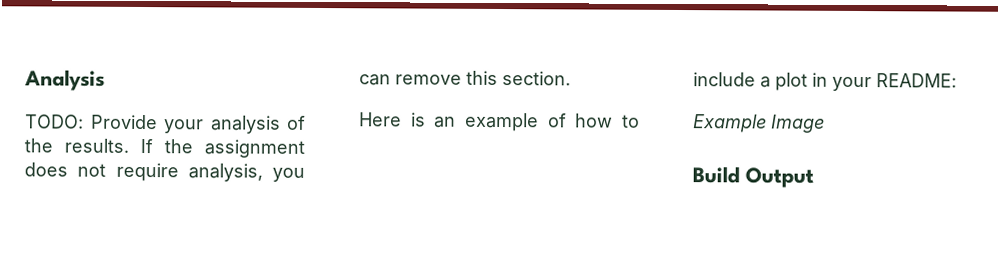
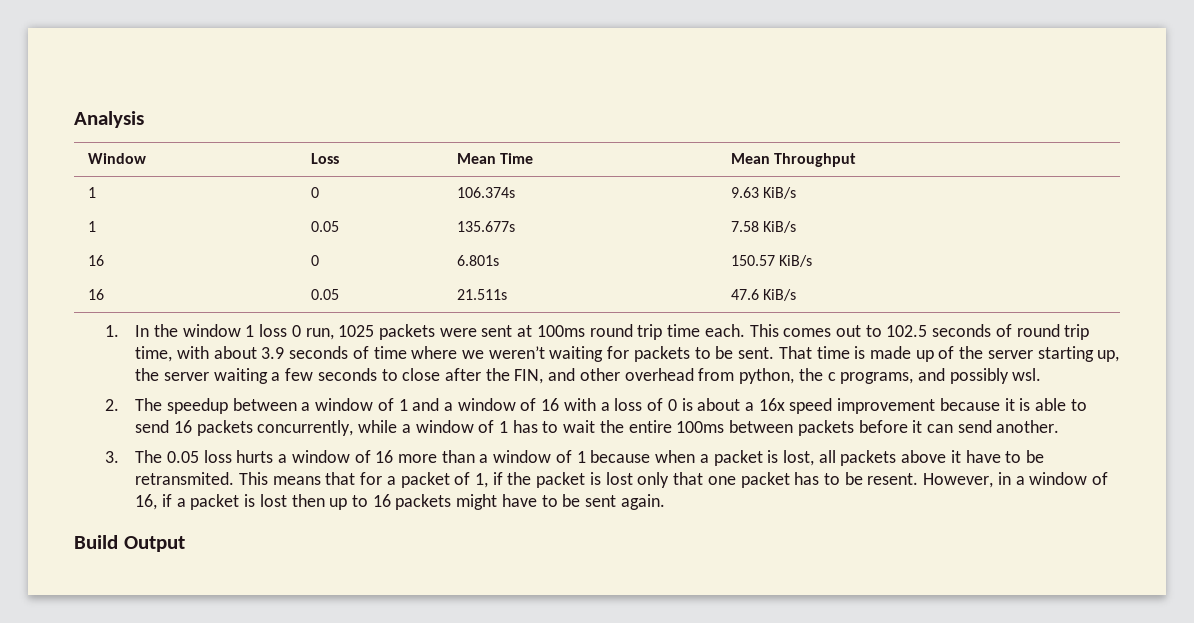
- TODO: Provide your analysis of the results. If the assignment does not require analysis, you can remove this section.
- Here is an example of how to include a plot in your README:
- Example Image
+ Window | Loss | Mean Time | Mean Throughput
+ 1 | 0 | 106.374s | 9.63 KiB/s
+ 1 | 0.05 | 135.677s | 7.58 KiB/s
+ 16 | 0 | 6.801s | 150.57 KiB/s
+ 16 | 0.05 | 21.511s | 47.6 KiB/s
+ 1. In the window 1 loss 0 run, 1025 packets were sent at 100ms round trip time each. This comes out to 102.5 seconds of round trip time, with about 3.9 seconds of time where we weren’t waiting for packets to be sent. That time is made up of the server starting up, the server waiting a few seconds to close after the FIN, and other overhead from python, the c programs, and possibly wsl.
+ 2. The speedup between a window of 1 and a window of 16 with a loss of 0 is about a 16x speed improvement because it is able to send 16 packets concurrently, while a window of 1 has to wait the entire 100ms between packets before it can send another.
+ 3. The 0.05 loss hurts a window of 16 more than a window of 1 because when a packet is lost, all packets above it have to be retransmited. This means that for a packet of 1, if the packet is lost only that one packet has to be resent. However, in a window of 16, if a packet is lost then up to 16 packets might have to be sent again.

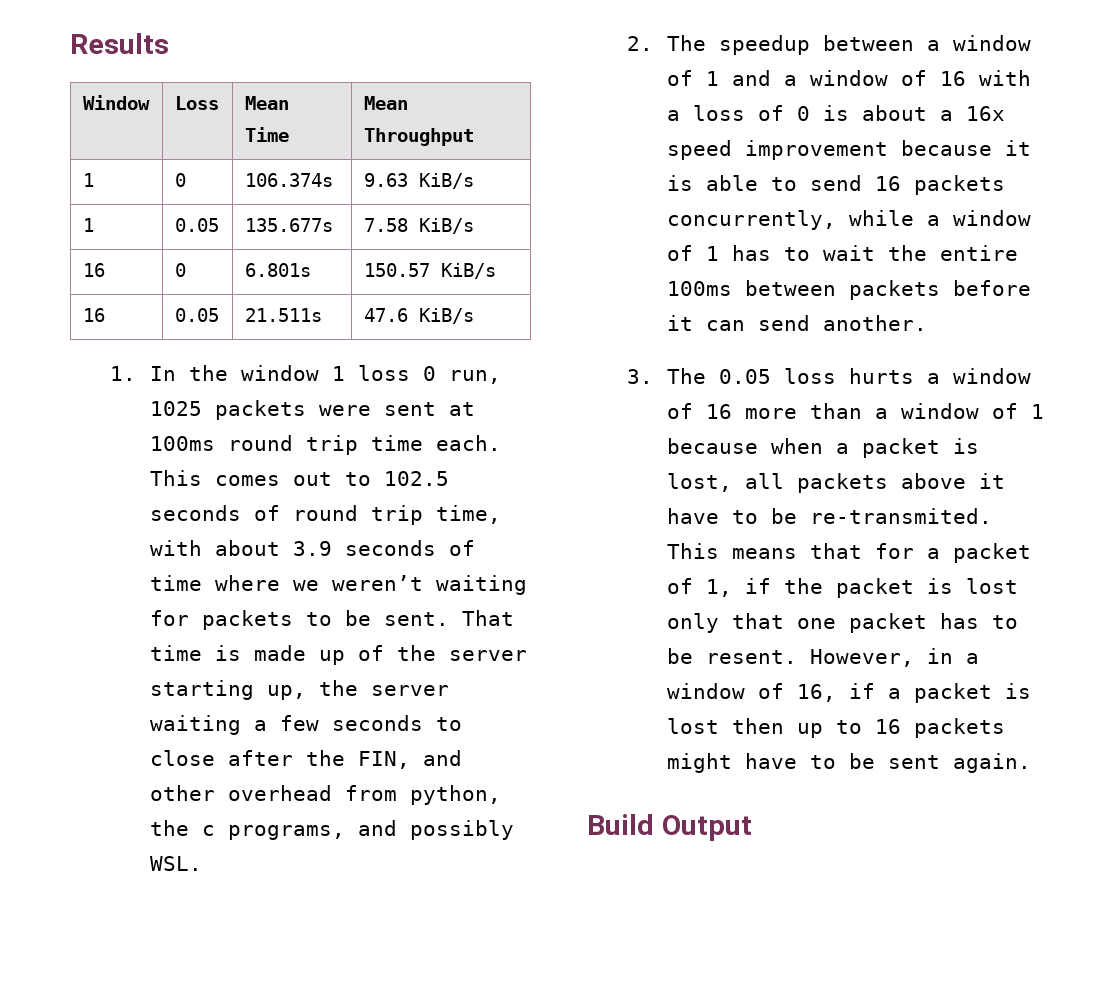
- Analysis
+ Results
- That time is made up of the server starting up, the server waiting a few seconds to close after the FIN, and other overhead from python, the c programs, and possibly wsl.
+ That time is made up of the server starting up, the server waiting a few seconds to close after the FIN, and other overhead from python, the c programs, and possibly WSL.
- 3. The 0.05 loss hurts a window of 16 more than a window of 1 because when a packet is lost, all packets above it have to be retransmited.
+ 3. The 0.05 loss hurts a window of 16 more than a window of 1 because when a packet is lost, all packets above it have to be re-transmited.

